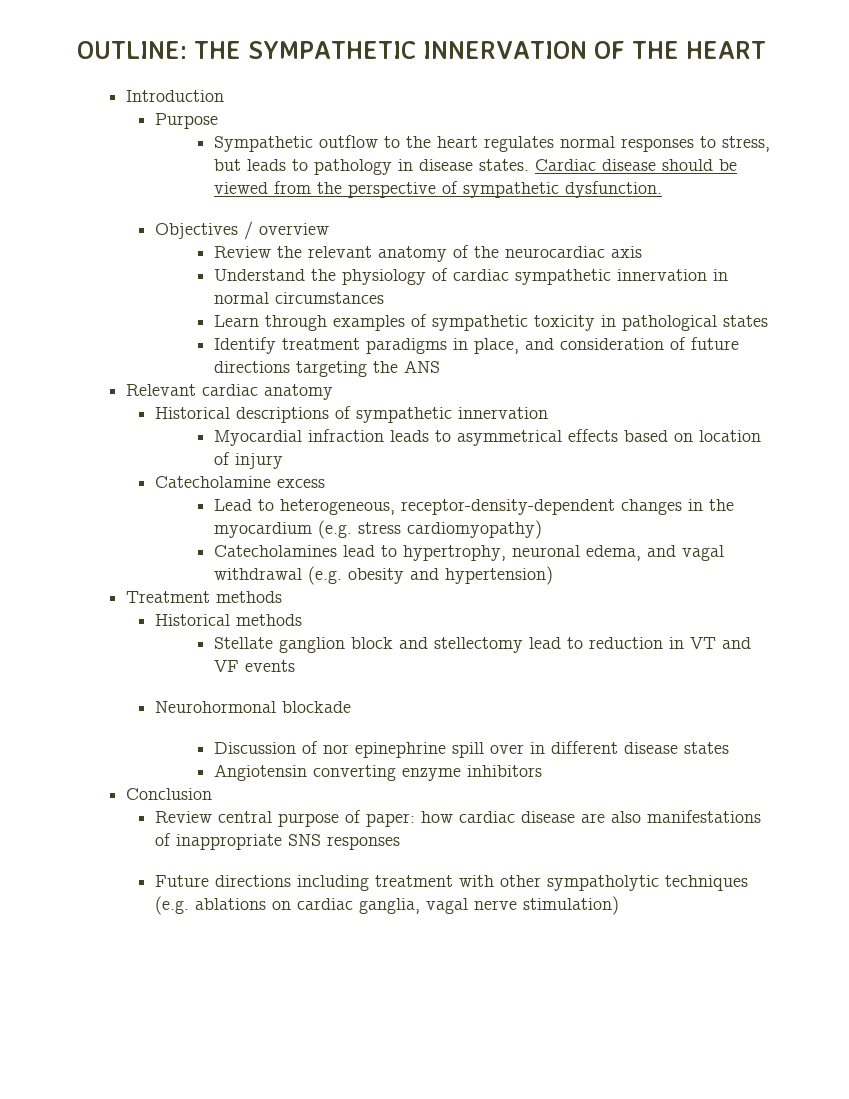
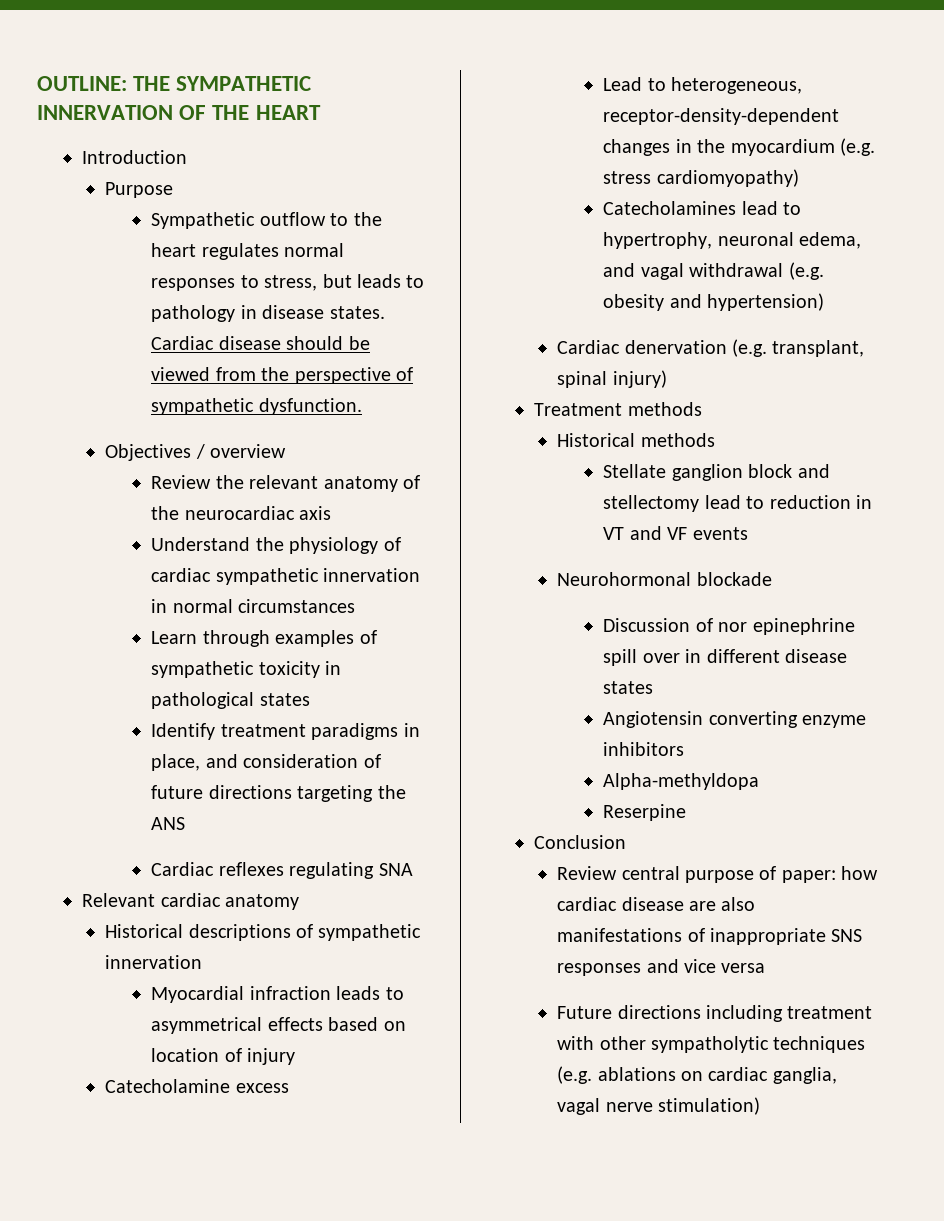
+ Cardiac reflexes regulating SNA
+ Cardiac denervation (e.g. transplant, spinal injury)
+ Alpha-methyldopa
+ Reserpine
- Review central purpose of paper: how cardiac disease are also manifestations of inappropriate SNS responses
+ Review central purpose of paper: how cardiac disease are also manifestations of inappropriate SNS responses and vice versa

